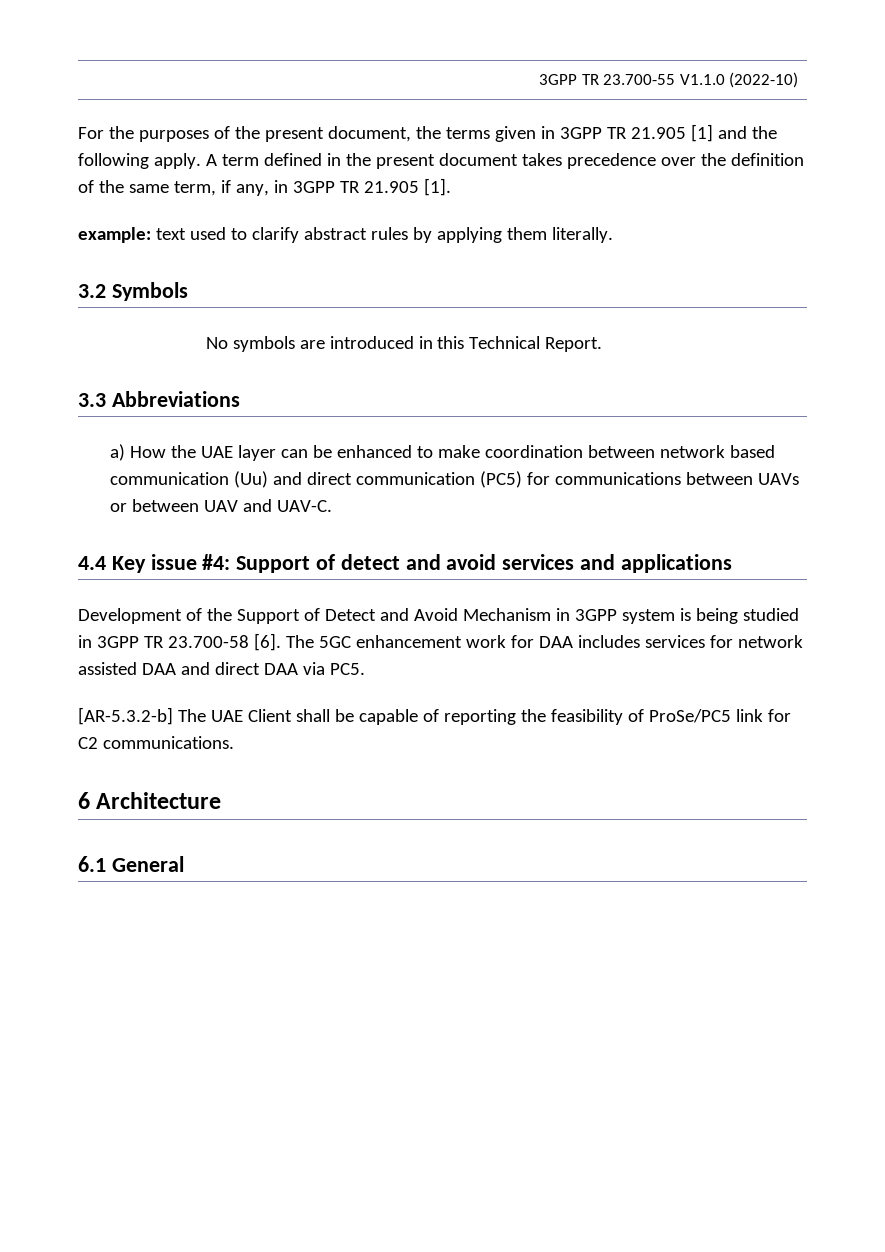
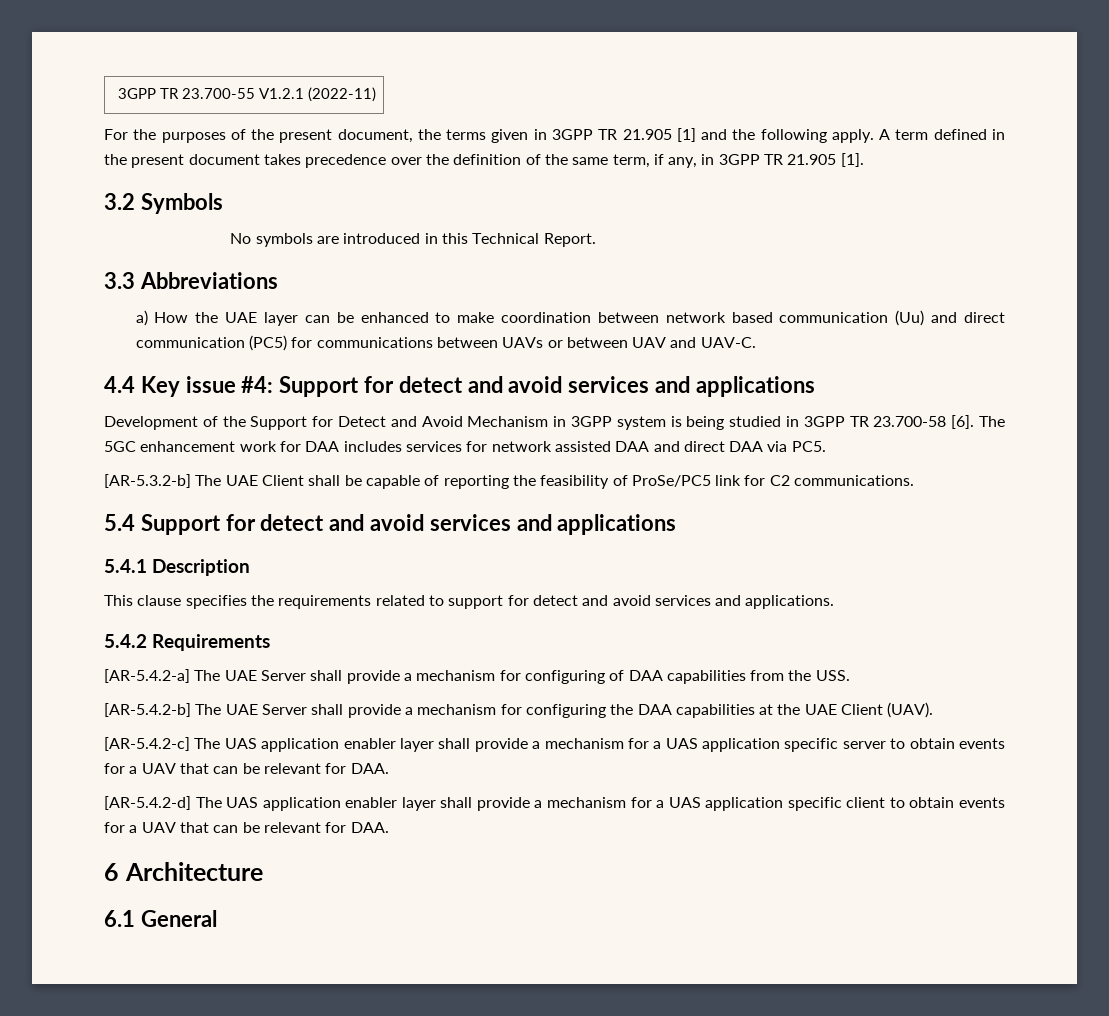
- 3GPP TR 23.700-55 V1.1.0 (2022-10)
+ 3GPP TR 23.700-55 V1.2.1 (2022-11)
- example: text used to clarify abstract rules by applying them literally.
- 4.4 Key issue #4: Support of detect and avoid services and applications
+ 4.4 Key issue #4: Support for detect and avoid services and applications
- Development of the Support of Detect and Avoid Mechanism in 3GPP system is being studied in 3GPP TR 23.700-58 [6].
+ Development of the Support for Detect and Avoid Mechanism in 3GPP system is being studied in 3GPP TR 23.700-58 [6].
+ 5.4 Support for detect and avoid services and applications
+ 5.4.1 Description
+ This clause specifies the requirements related to support for detect and avoid services and applications.
+ 5.4.2 Requirements
+ [AR-5.4.2-a] The UAE Server shall provide a mechanism for configuring of DAA capabilities from the USS.
+ [AR-5.4.2-b] The UAE Server shall provide a mechanism for configuring the DAA capabilities at the UAE Client (UAV).
+ [AR-5.4.2-c] The UAS application enabler layer shall provide a mechanism for a UAS application specific server to obtain events for a UAV that can be relevant for DAA.
+ [AR-5.4.2-d] The UAS application enabler layer shall provide a mechanism for a UAS application specific client to obtain events for a UAV that can be relevant for DAA.

